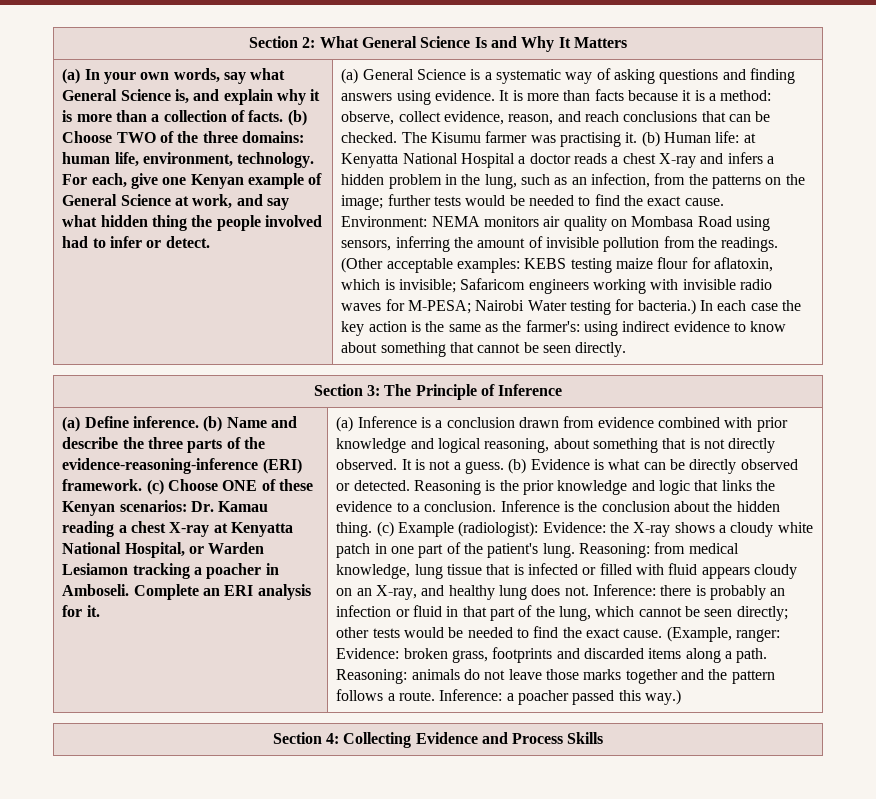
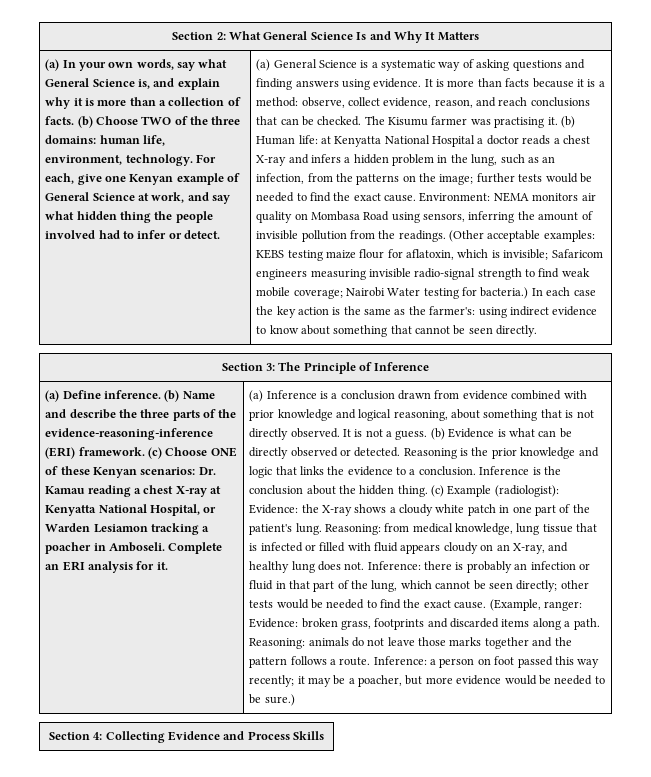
- (Other acceptable examples: KEBS testing maize flour for aflatoxin, which is invisible; Safaricom engineers working with invisible radio waves for M-PESA; Nairobi Water testing for bacteria.)
+ (Other acceptable examples: KEBS testing maize flour for aflatoxin, which is invisible; Safaricom engineers measuring invisible radio-signal strength to find weak mobile coverage; Nairobi Water testing for bacteria.)
- Inference: a poacher passed this way.)
+ Inference: a person on foot passed this way recently; it may be a poacher, but more evidence would be needed to be sure.)

